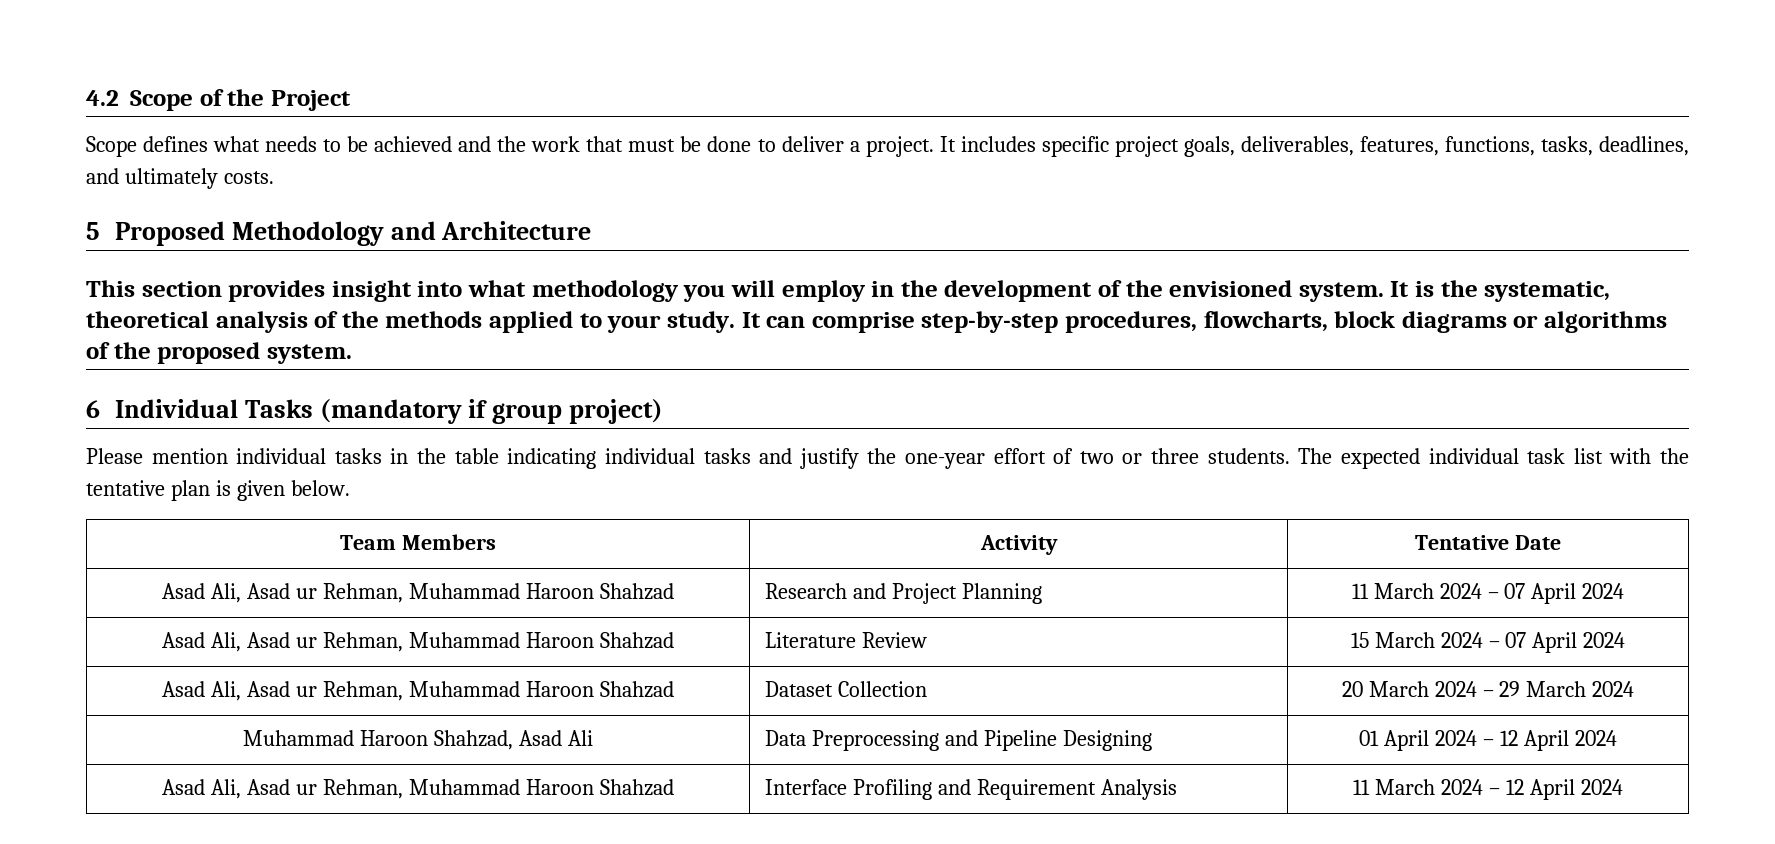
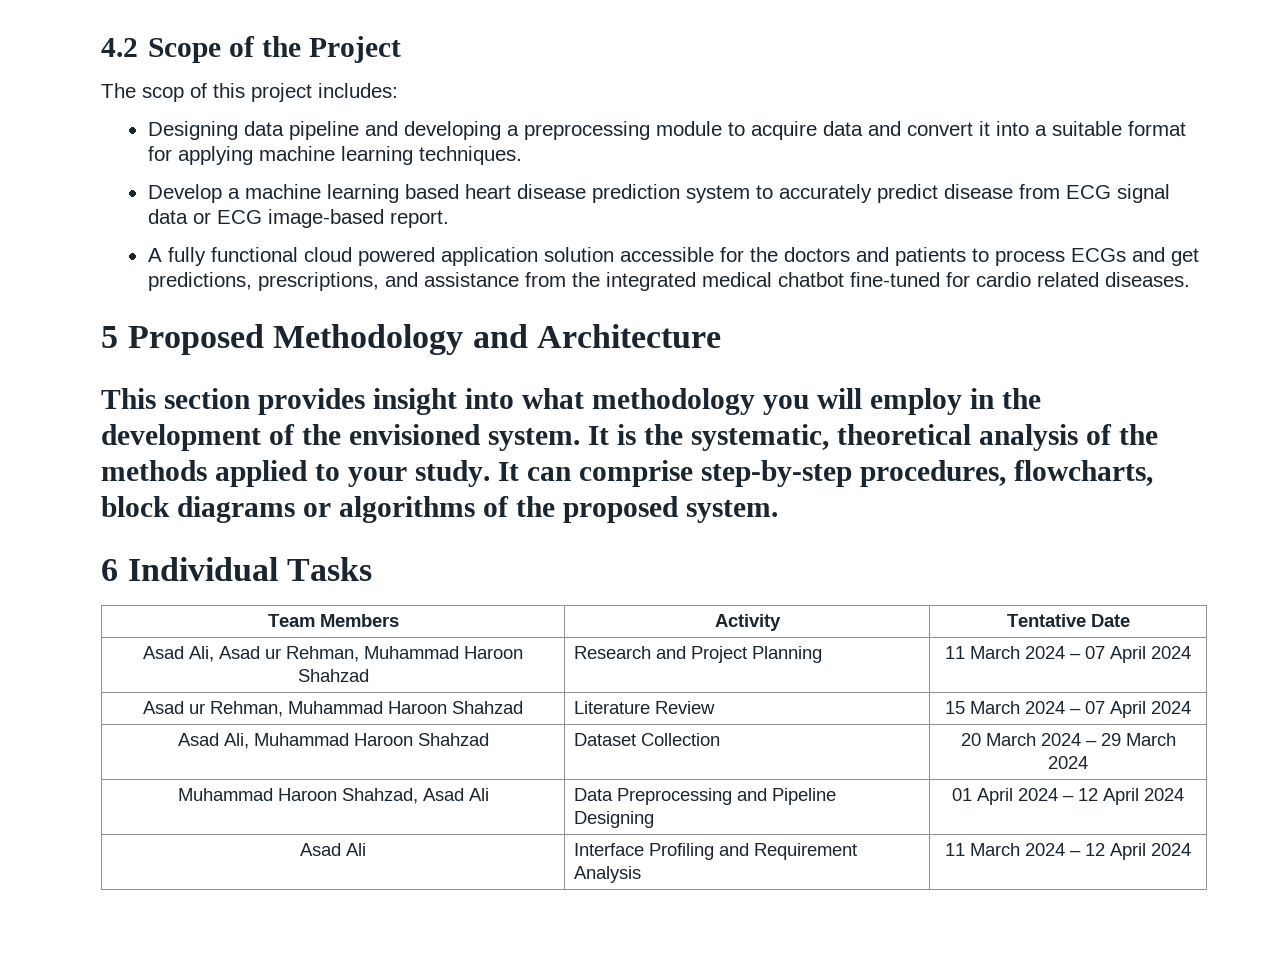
- Scope defines what needs to be achieved and the work that must be done to deliver a project. It includes specific project goals, deliverables, features, functions, tasks, deadlines, and ultimately costs.
+ The scop of this project includes:
+ Designing data pipeline and developing a preprocessing module to acquire data and convert it into a suitable format for applying machine learning techniques.
+ Develop a machine learning based heart disease prediction system to accurately predict disease from ECG signal data or ECG image-based report.
+ A fully functional cloud powered application solution accessible for the doctors and patients to process ECGs and get predictions, prescriptions, and assistance from the integrated medical chatbot fine-tuned for cardio related diseases.
- 6 Individual Tasks (mandatory if group project)
- Please mention individual tasks in the table indicating individual tasks and justify the one-year effort of two or three students. The expected individual task list with the tentative plan is given below.
+ 6 Individual Tasks
- Asad Ali, Asad ur Rehman, Muhammad Haroon Shahzad | Literature Review | 15 March 2024 – 07 April 2024
+ Asad ur Rehman, Muhammad Haroon Shahzad | Literature Review | 15 March 2024 – 07 April 2024
- Asad Ali, Asad ur Rehman, Muhammad Haroon Shahzad | Dataset Collection | 20 March 2024 – 29 March 2024
+ Asad Ali, Muhammad Haroon Shahzad | Dataset Collection | 20 March 2024 – 29 March 2024
- Asad Ali, Asad ur Rehman, Muhammad Haroon Shahzad | Interface Profiling and Requirement Analysis | 11 March 2024 – 12 April 2024
+ Asad Ali | Interface Profiling and Requirement Analysis | 11 March 2024 – 12 April 2024

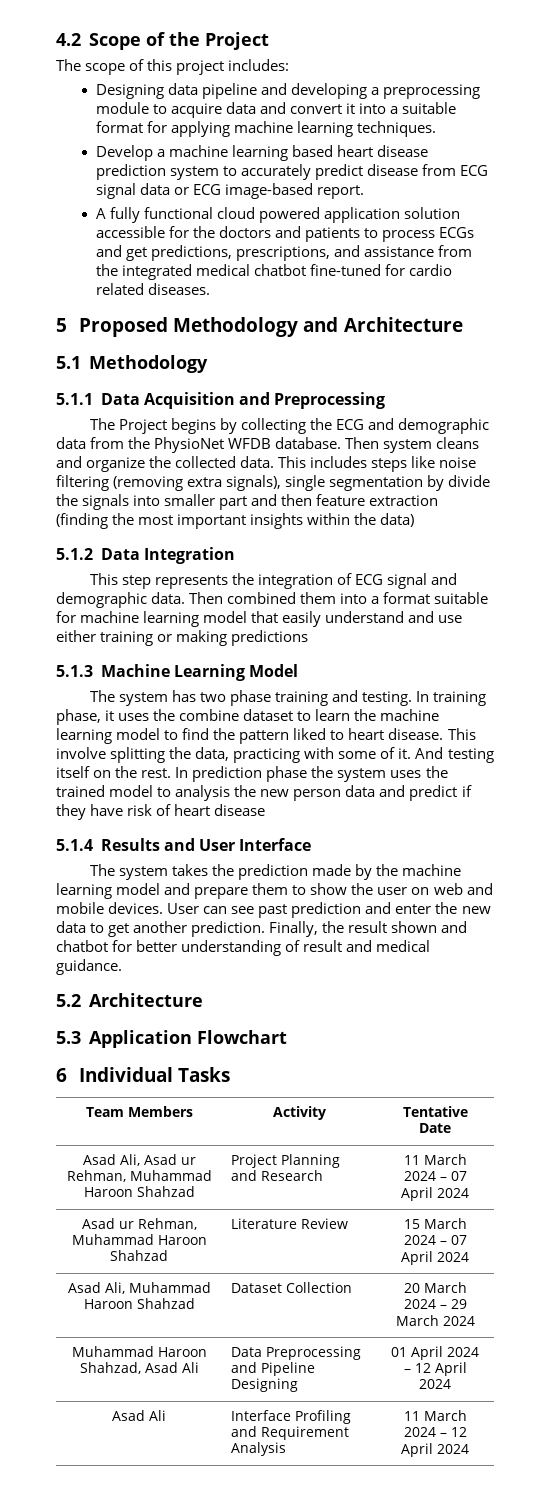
- The scop of this project includes:
+ The scope of this project includes:
- This section provides insight into what methodology you will employ in the development of the envisioned system. It is the systematic, theoretical analysis of the methods applied to your study. It can comprise step-by-step procedures, flowcharts, block diagrams or algorithms of the proposed system.
+ 5.1 Methodology
+ 5.1.1 Data Acquisition and Preprocessing
+ The Project begins by collecting the ECG and demographic data from the PhysioNet WFDB database. Then system cleans and organize the collected data. This includes steps like noise filtering (removing extra signals), single segmentation by divide the signals into smaller part and then feature extraction (finding the most important insights within the data)
+ 5.1.2 Data Integration
+ This step represents the integration of ECG signal and demographic data. Then combined them into a format suitable for machine learning model that easily understand and use either training or making predictions
+ 5.1.3 Machine Learning Model
+ The system has two phase training and testing. In training phase, it uses the combine dataset to learn the machine learning model to find the pattern liked to heart disease. This involve splitting the data, practicing with some of it. And testing itself on the rest. In prediction phase the system uses the trained model to analysis the new person data and predict if they have risk of heart disease
+ 5.1.4 Results and User Interface
+ The system takes the prediction made by the machine learning model and prepare them to show the user on web and mobile devices. User can see past prediction and enter the new data to get another prediction. Finally, the result shown and chatbot for better understanding of result and medical guidance.
+ 5.2 Architecture
+ 5.3 Application Flowchart
- Asad Ali, Asad ur Rehman, Muhammad Haroon Shahzad | Research and Project Planning | 11 March 2024 – 07 April 2024
+ Asad Ali, Asad ur Rehman, Muhammad Haroon Shahzad | Project Planning and Research | 11 March 2024 – 07 April 2024

